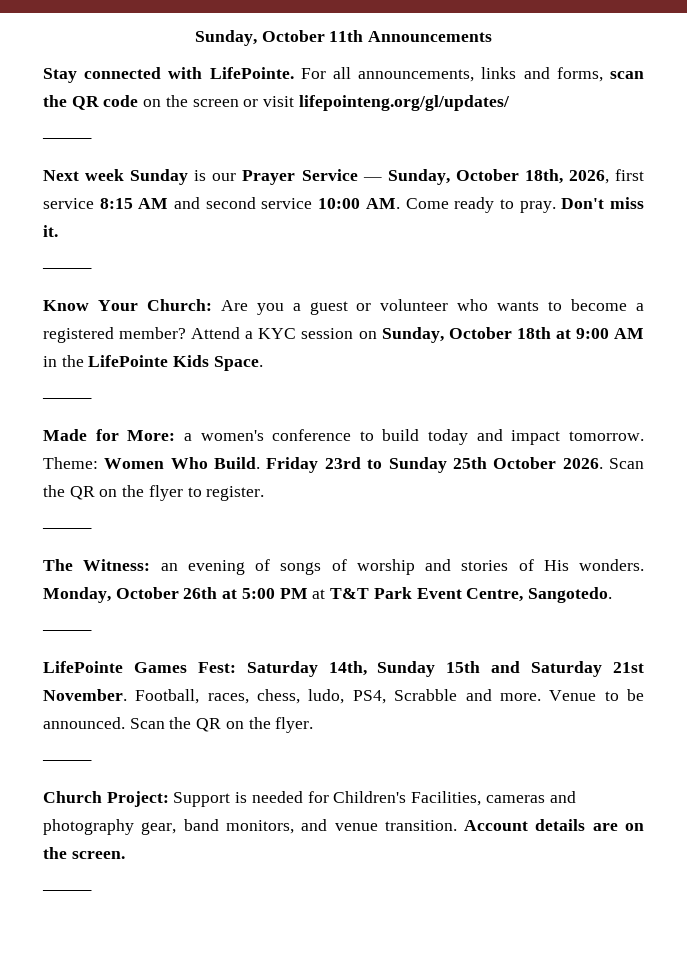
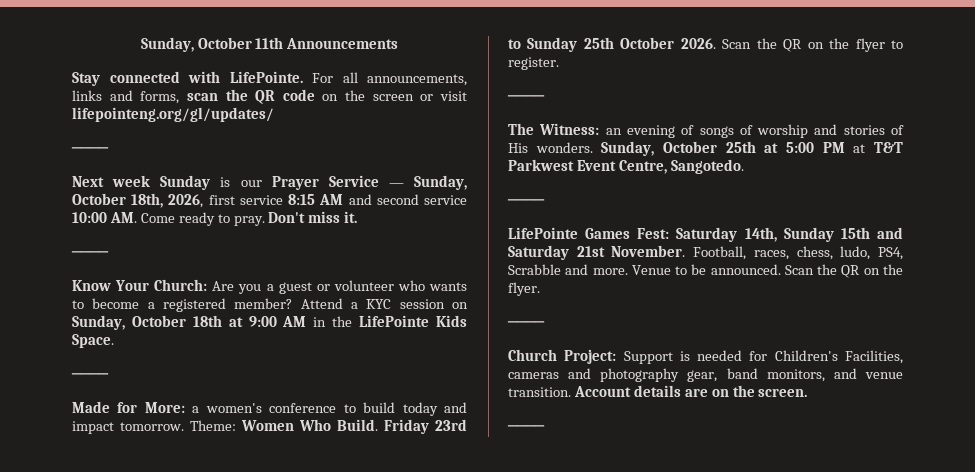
- Monday, October 26th at 5:00 PM at T&T Park Event Centre, Sangotedo.
+ Sunday, October 25th at 5:00 PM at T&T Parkwest Event Centre, Sangotedo.

